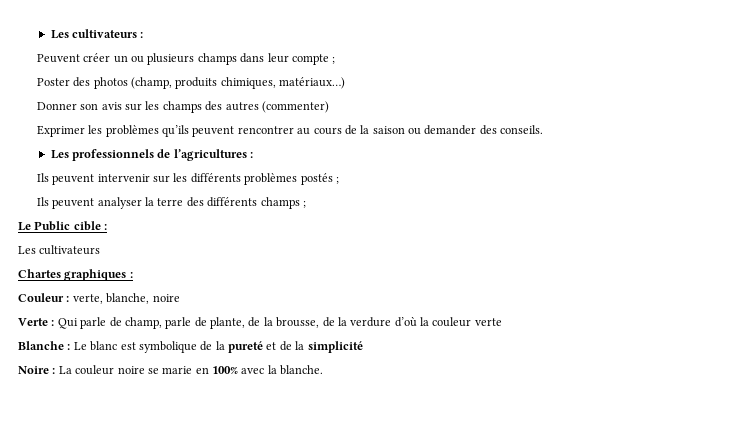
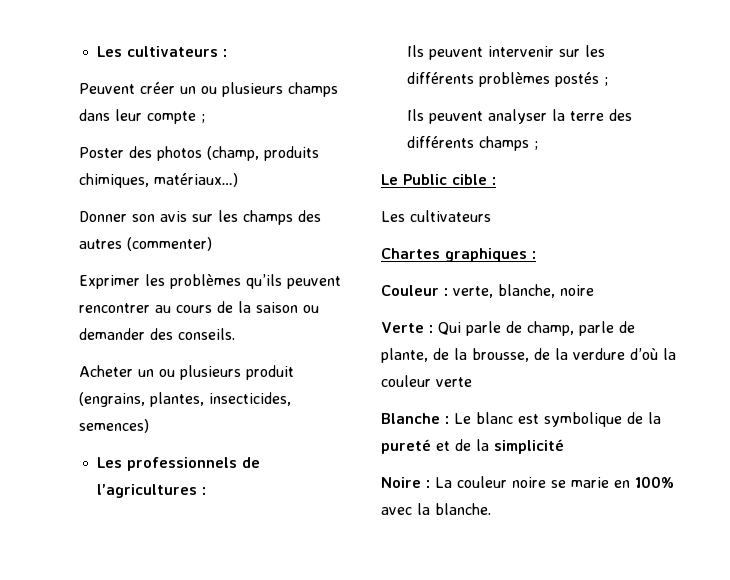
+ Acheter un ou plusieurs produit (engrains, plantes, insecticides, semences)

